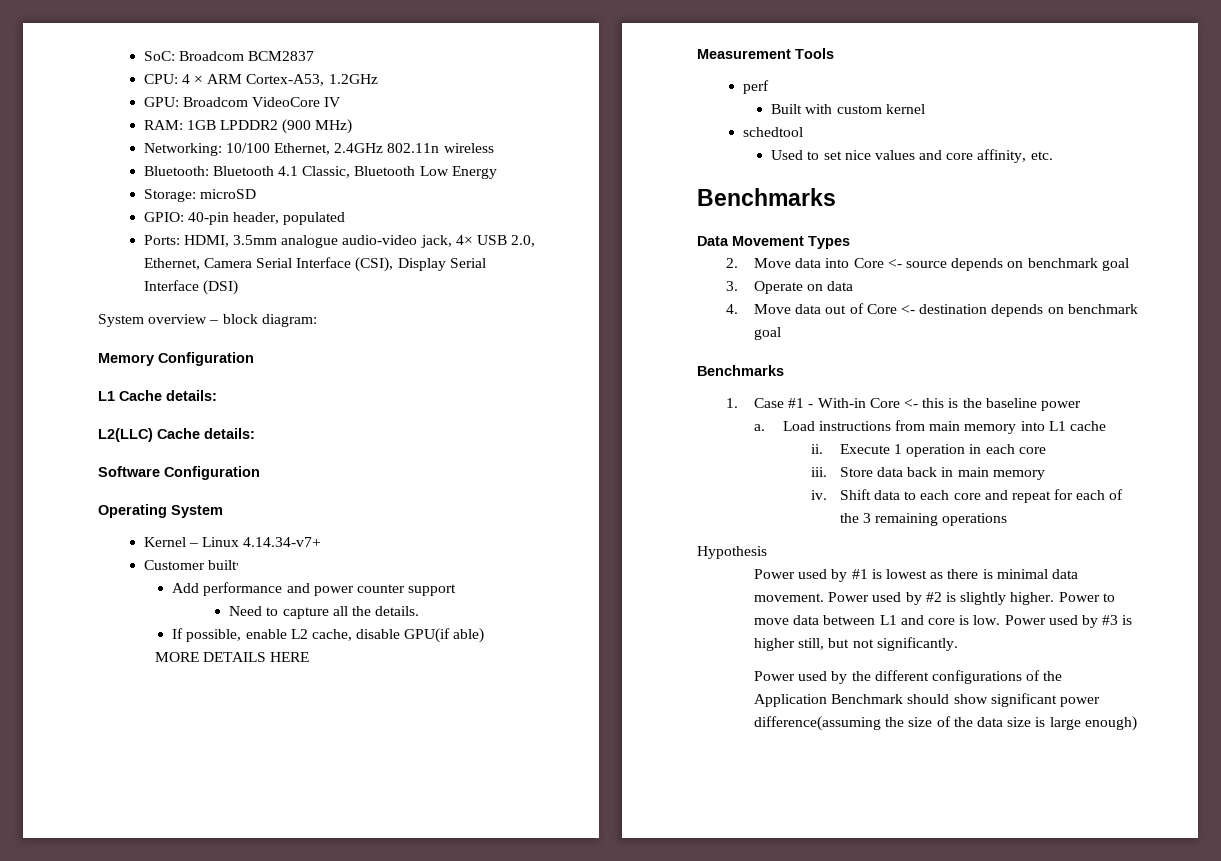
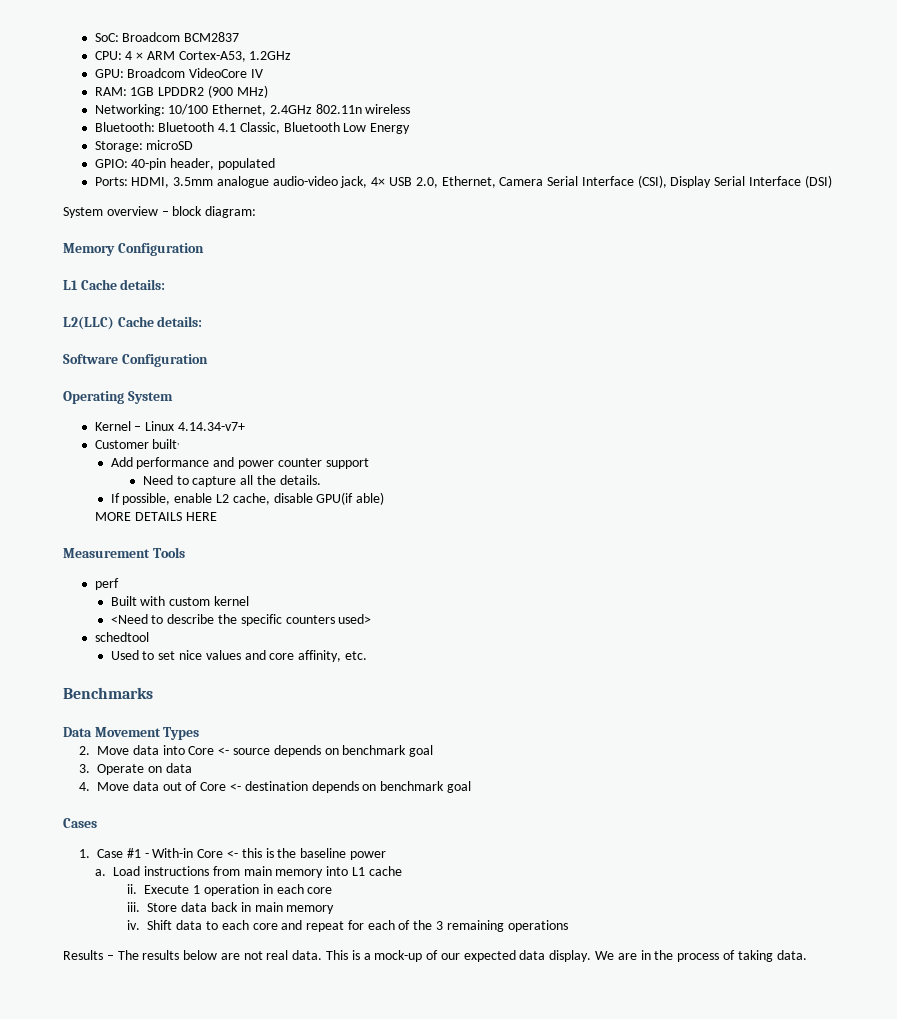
+ <Need to describe the specific counters used>
  4. Move data out of Core <- destination depends on benchmark goal
- Benchmarks
+ Cases
- Hypothesis
- Power used by #1 is lowest as there is minimal data movement. Power used by #2 is slightly higher. Power to move data between L1 and core is low. Power used by #3 is higher still, but not significantly.
- Power used by the different configurations of the Application Benchmark should show significant power difference(assuming the size of the data size is large enough)
+ Results – The results below are not real data. This is a mock-up of our expected data display. We are in the process of taking data.

